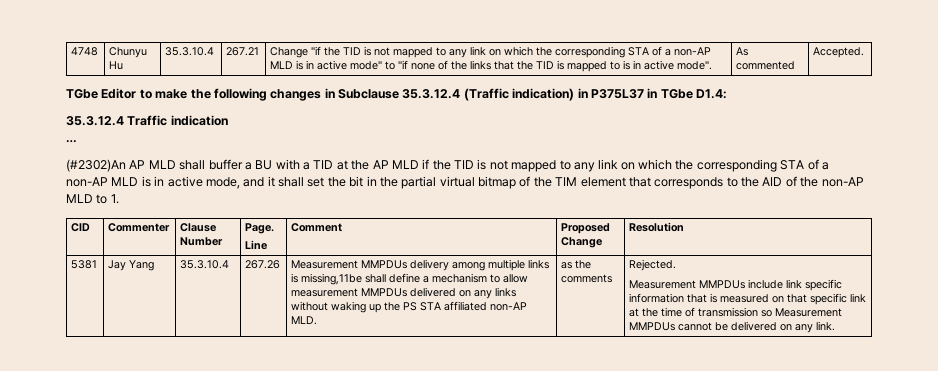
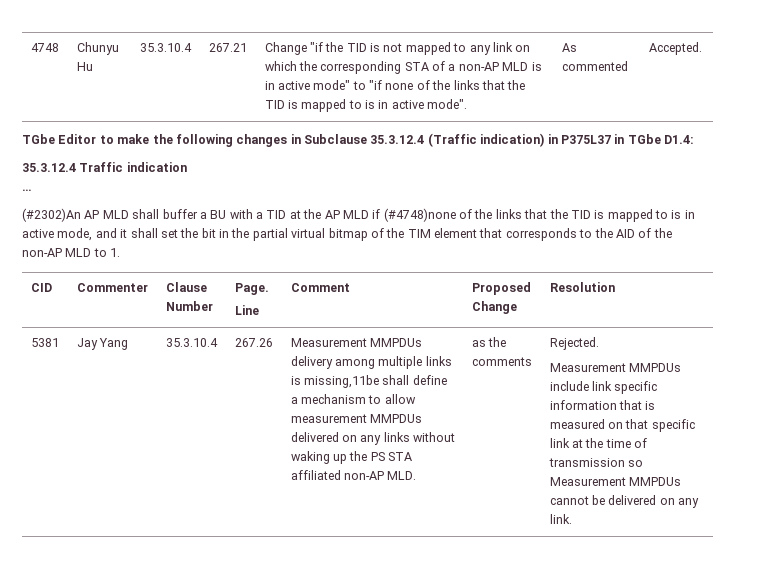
- (#2302)An AP MLD shall buffer a BU with a TID at the AP MLD if the TID is not mapped to any link on which the corresponding STA of a non-AP MLD is in active mode, and it shall set the bit in the partial virtual bitmap of the TIM element that corresponds to the AID of the non-AP MLD to 1.
+ (#2302)An AP MLD shall buffer a BU with a TID at the AP MLD if (#4748)none of the links that the TID is mapped to is in active mode, and it shall set the bit in the partial virtual bitmap of the TIM element that corresponds to the AID of the non-AP MLD to 1.

